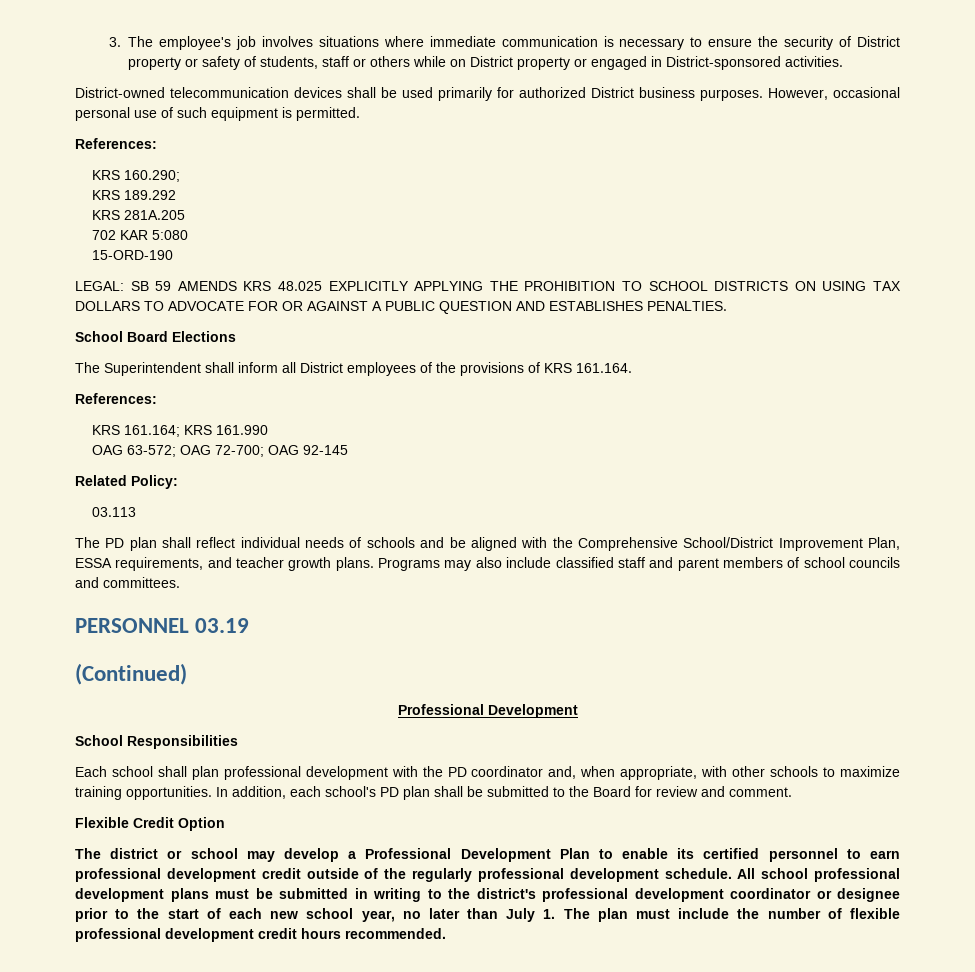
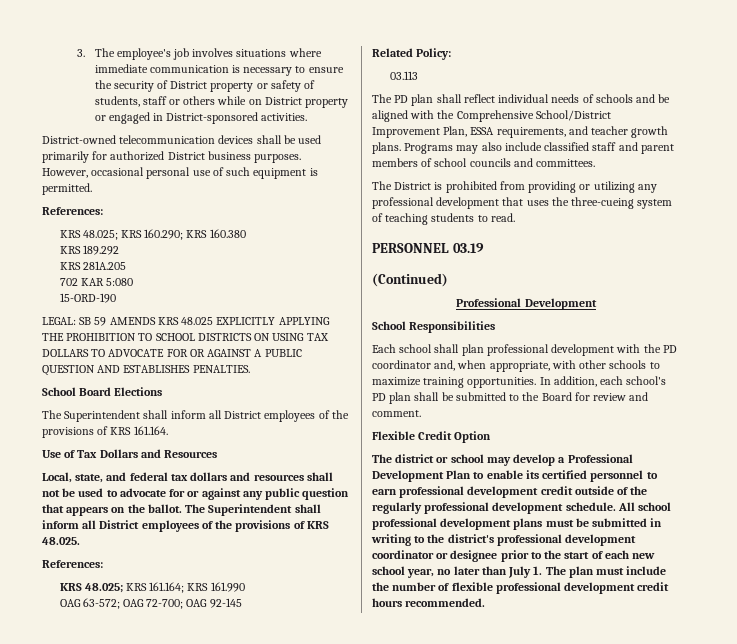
- KRS 160.290;
+ KRS 48.025; KRS 160.290; KRS 160.380
  The Superintendent shall inform all District employees of the provisions of KRS 161.164.
+ Use of Tax Dollars and Resources
+ Local, state, and federal tax dollars and resources shall not be used to advocate for or against any public question that appears on the ballot. The Superintendent shall inform all District employees of the provisions of KRS 48.025.
  References:
- KRS 161.164; KRS 161.990
+ KRS 48.025; KRS 161.164; KRS 161.990
+ The District is prohibited from providing or utilizing any professional development that uses the three-cueing system of teaching students to read.

